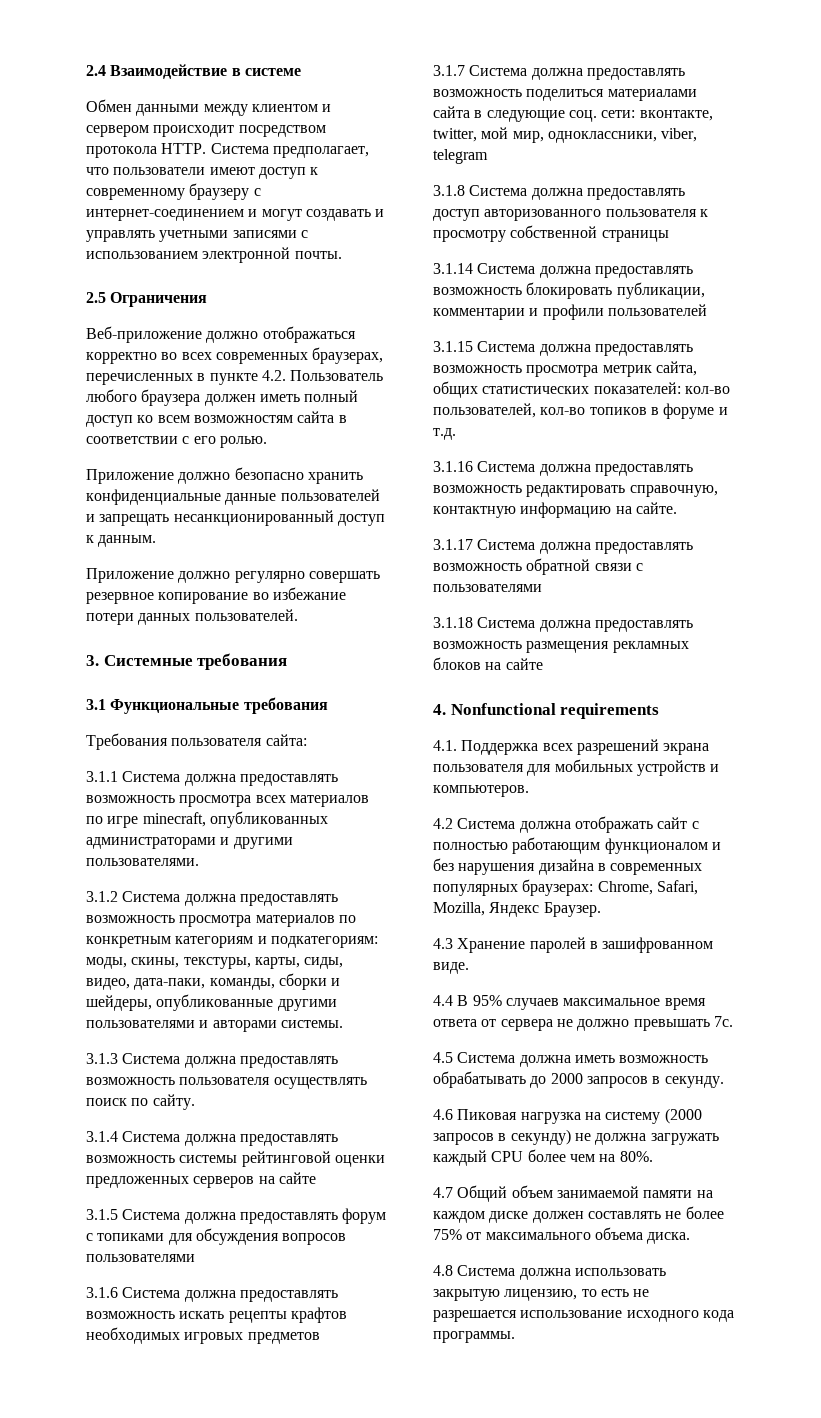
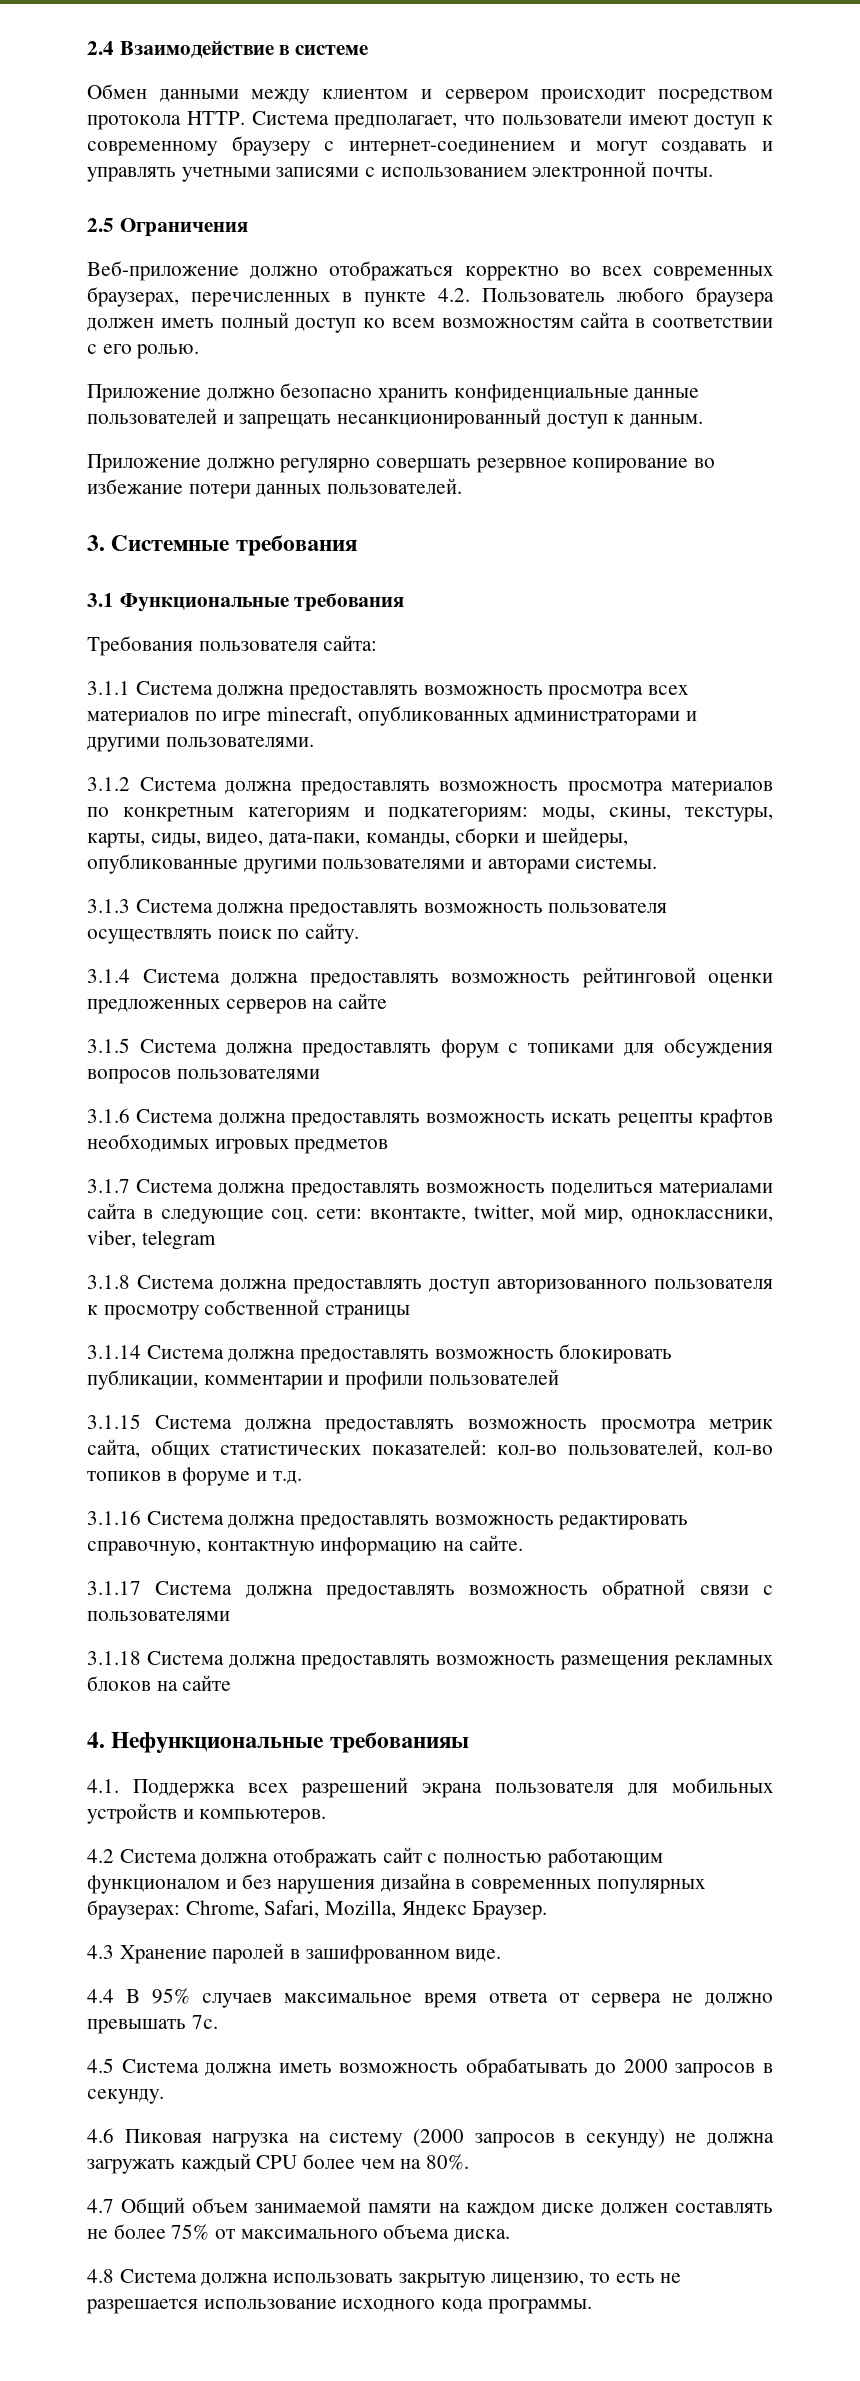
- 3.1.4 Система должна предоставлять возможность системы рейтинговой оценки предложенных серверов на сайте
+ 3.1.4 Система должна предоставлять возможность рейтинговой оценки предложенных серверов на сайте
- 4. Nonfunctional requirements
+ 4. Нефункциональные требованияы

